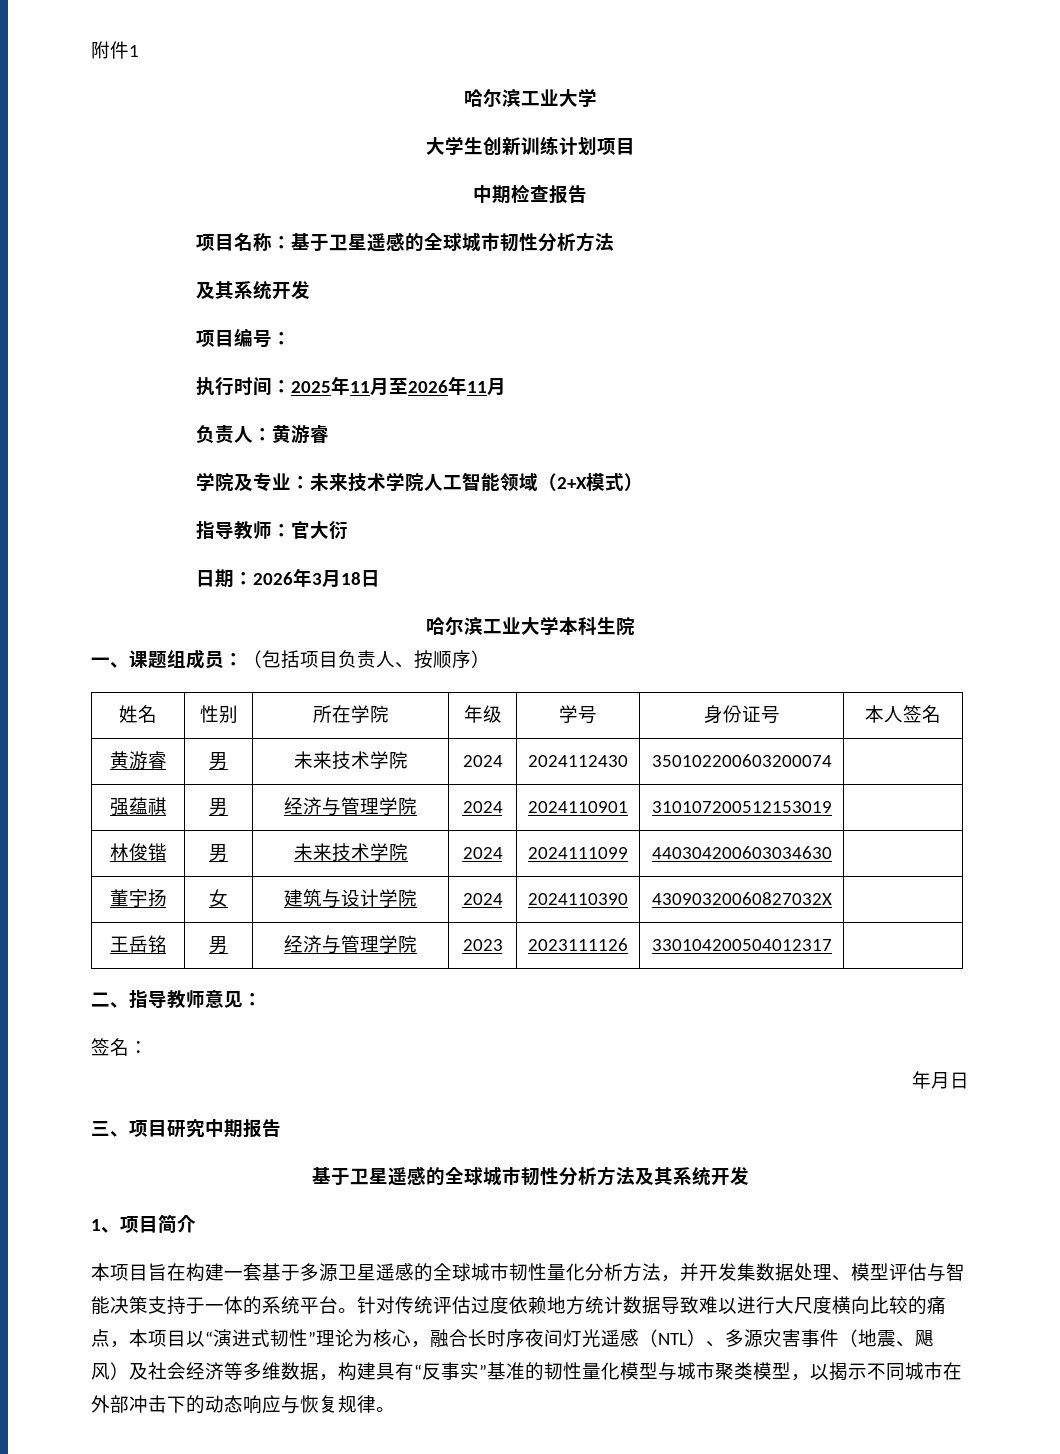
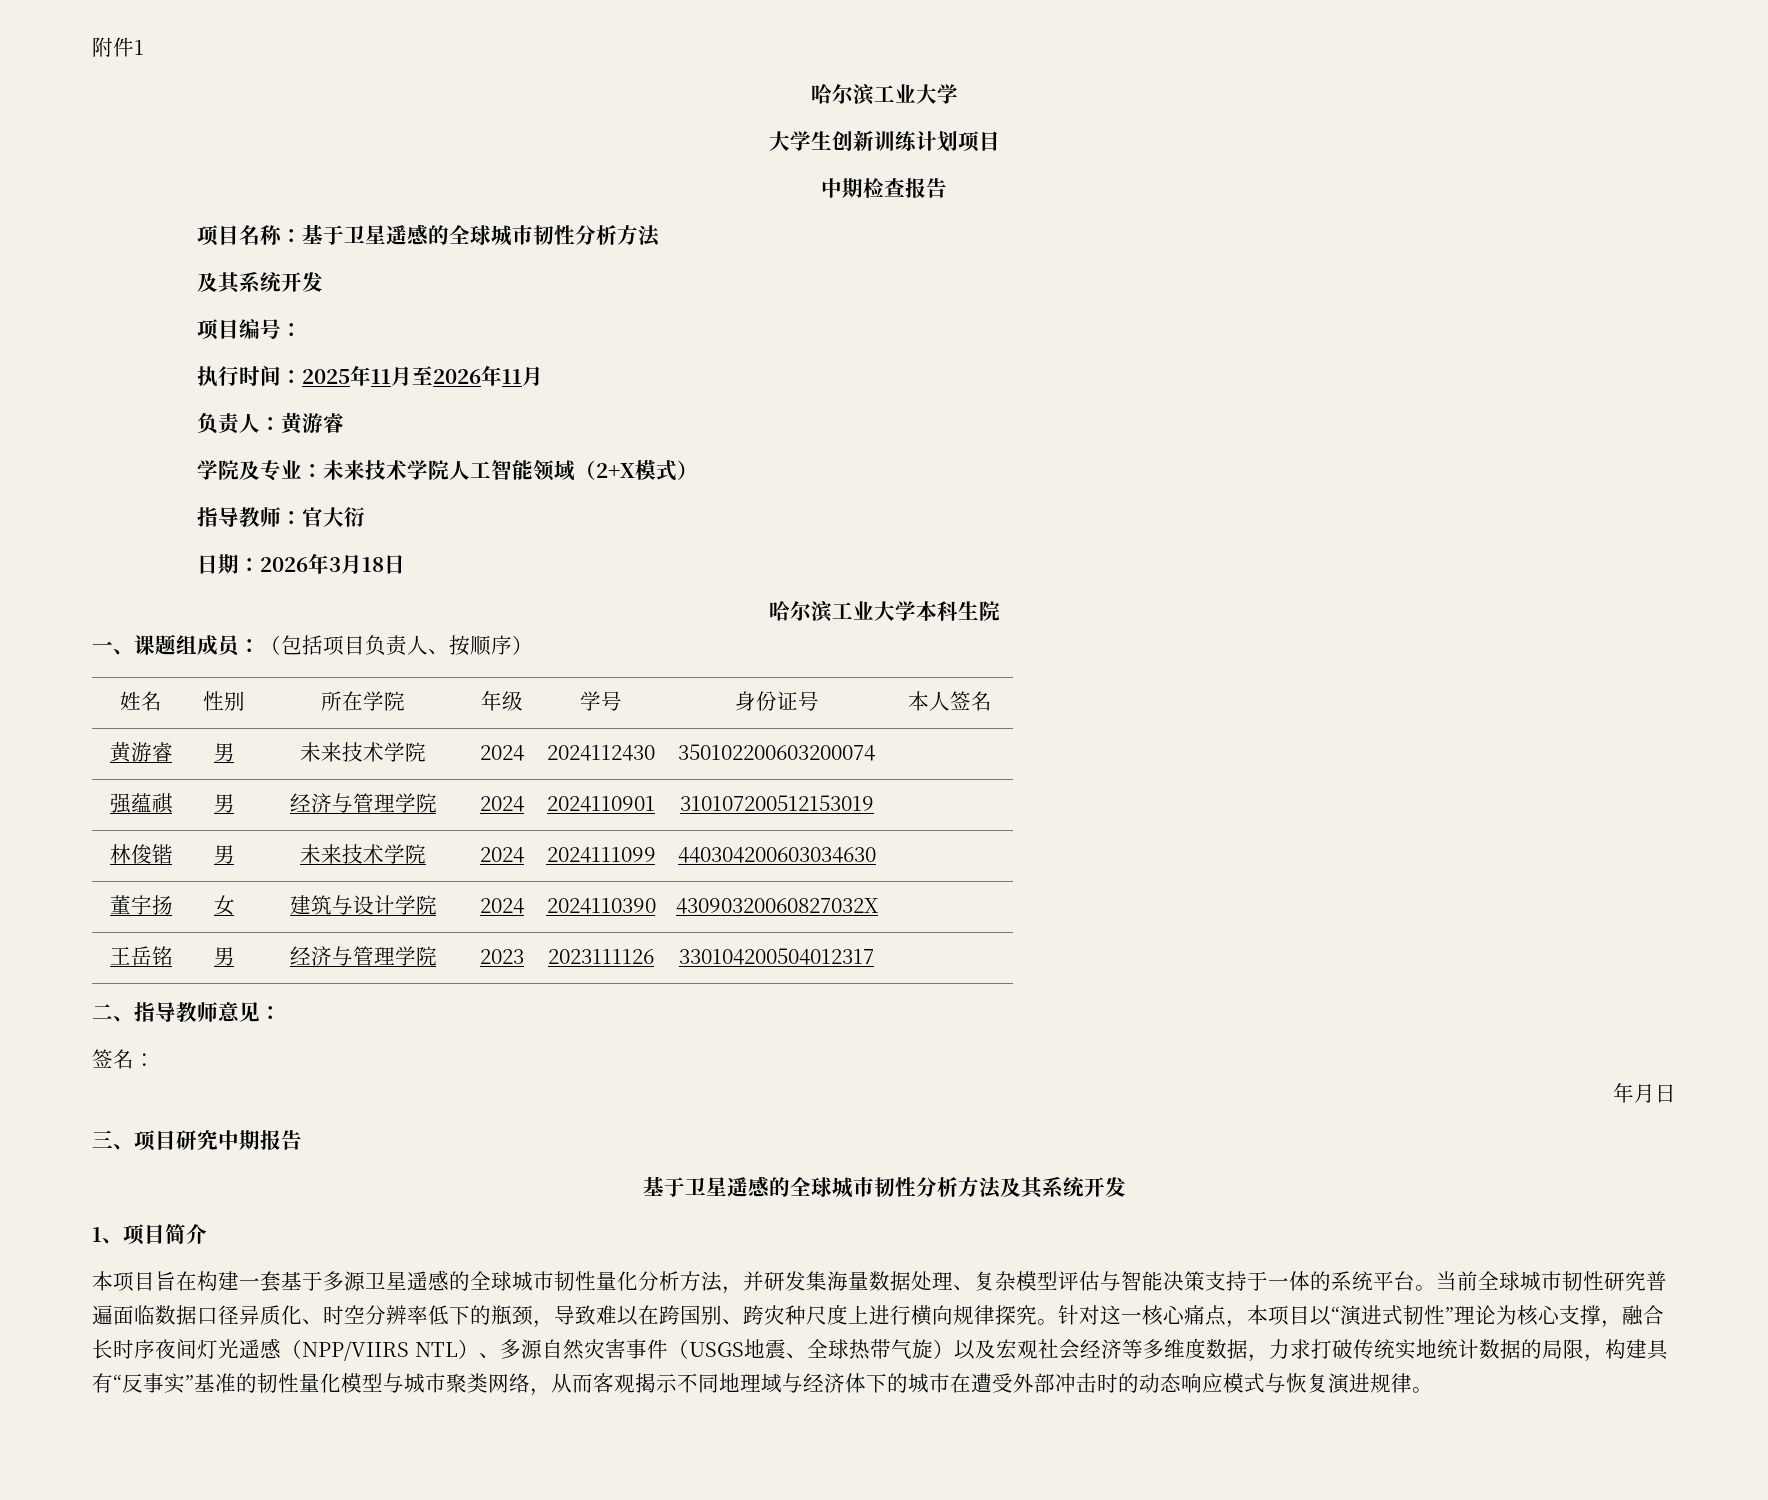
- 本项目旨在构建一套基于多源卫星遥感的全球城市韧性量化分析方法，并开发集数据处理、模型评估与智能决策支持于一体的系统平台。
+ 本项目旨在构建一套基于多源卫星遥感的全球城市韧性量化分析方法，并研发集海量数据处理、复杂模型评估与智能决策支持于一体的系统平台。
- 针对传统评估过度依赖地方统计数据导致难以进行大尺度横向比较的痛点，本项目以“演进式韧性”理论为核心，融合长时序夜间灯光遥感（NTL）、多源灾害事件（地震、飓风）及社会经济等多维数据，构建具有“反事实”基准的韧性量化模型与城市聚类模型，以揭示不同城市在外部冲击下的动态响应与恢复规律。
+ 当前全球城市韧性研究普遍面临数据口径异质化、时空分辨率低下的瓶颈，导致难以在跨国别、跨灾种尺度上进行横向规律探究。针对这一核心痛点，本项目以“演进式韧性”理论为核心支撑，融合长时序夜间灯光遥感（NPP/VIIRS NTL）、多源自然灾害事件（USGS地震、全球热带气旋）以及宏观社会经济等多维度数据，力求打破传统实地统计数据的局限，构建具有“反事实”基准的韧性量化模型与城市聚类网络，从而客观揭示不同地理域与经济体下的城市在遭受外部冲击时的动态响应模式与恢复演进规律。

